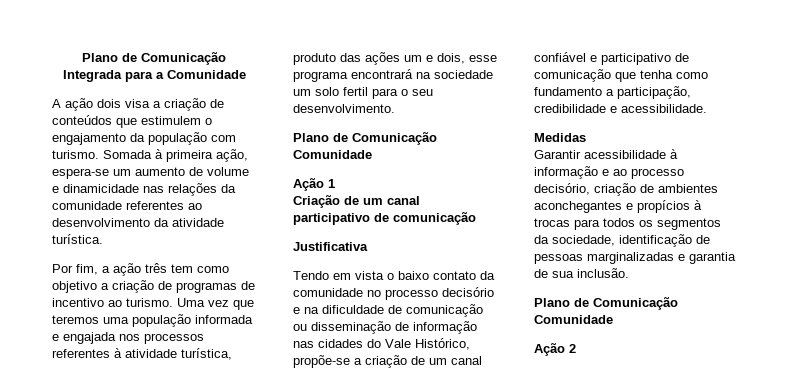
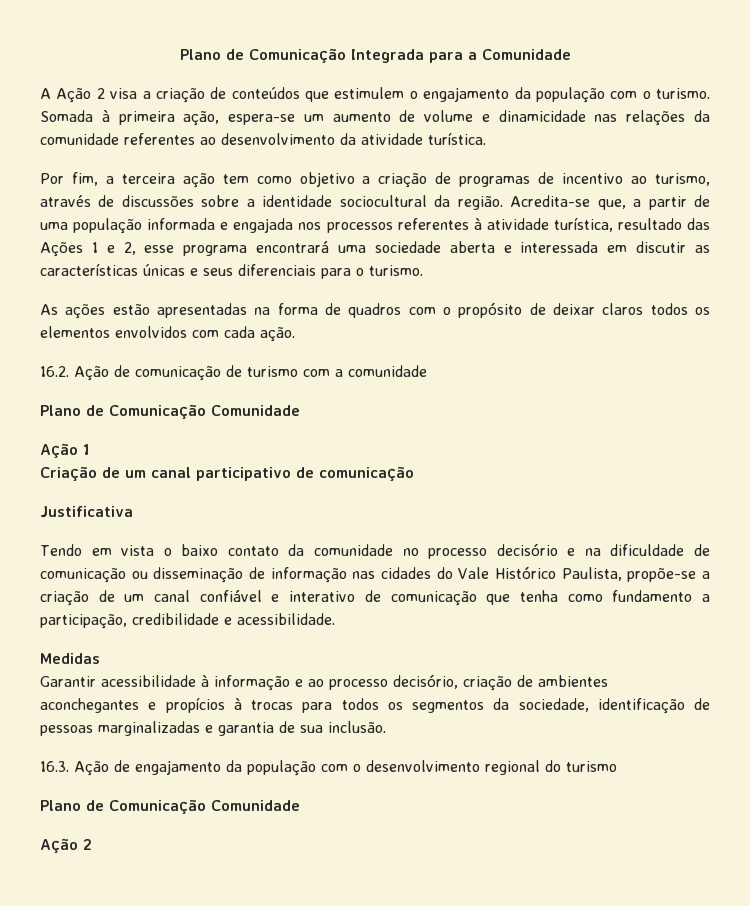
- A ação dois visa a criação de conteúdos que estimulem o engajamento da população com turismo.
+ A Ação 2 visa a criação de conteúdos que estimulem o engajamento da população com o turismo.
- Por fim, a ação três tem como objetivo a criação de programas de incentivo ao turismo. Uma vez que teremos uma população informada e engajada nos processos referentes à atividade turística, produto das ações um e dois, esse programa encontrará na sociedade um solo fertil para o seu desenvolvimento.
+ Por fim, a terceira ação tem como objetivo a criação de programas de incentivo ao turismo, através de discussões sobre a identidade sociocultural da região. Acredita-se que, a partir de uma população informada e engajada nos processos referentes à atividade turística, resultado das Ações 1 e 2, esse programa encontrará uma sociedade aberta e interessada em discutir as características únicas e seus diferenciais para o turismo.
+ As ações estão apresentadas na forma de quadros com o propósito de deixar claros todos os elementos envolvidos com cada ação.
+ 16.2. Ação de comunicação de turismo com a comunidade
- Tendo em vista o baixo contato da comunidade no processo decisório e na dificuldade de comunicação ou disseminação de informação nas cidades do Vale Histórico, propõe-se a criação de um canal confiável e participativo de comunicação que tenha como fundamento a participação, credibilidade e acessibilidade.
+ Tendo em vista o baixo contato da comunidade no processo decisório e na dificuldade de comunicação ou disseminação de informação nas cidades do Vale Histórico Paulista, propõe-se a criação de um canal confiável e interativo de comunicação que tenha como fundamento a participação, credibilidade e acessibilidade.
+ 16.3. Ação de engajamento da população com o desenvolvimento regional do turismo

